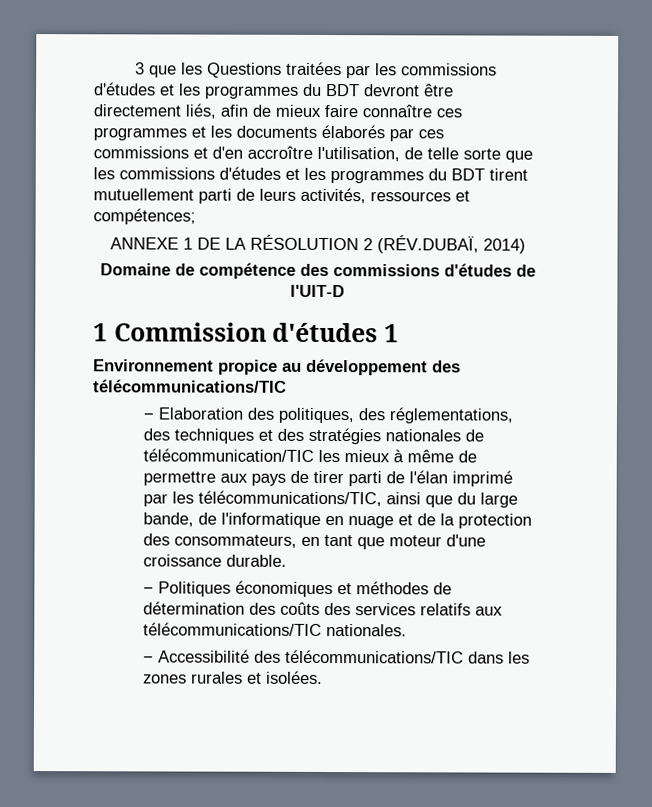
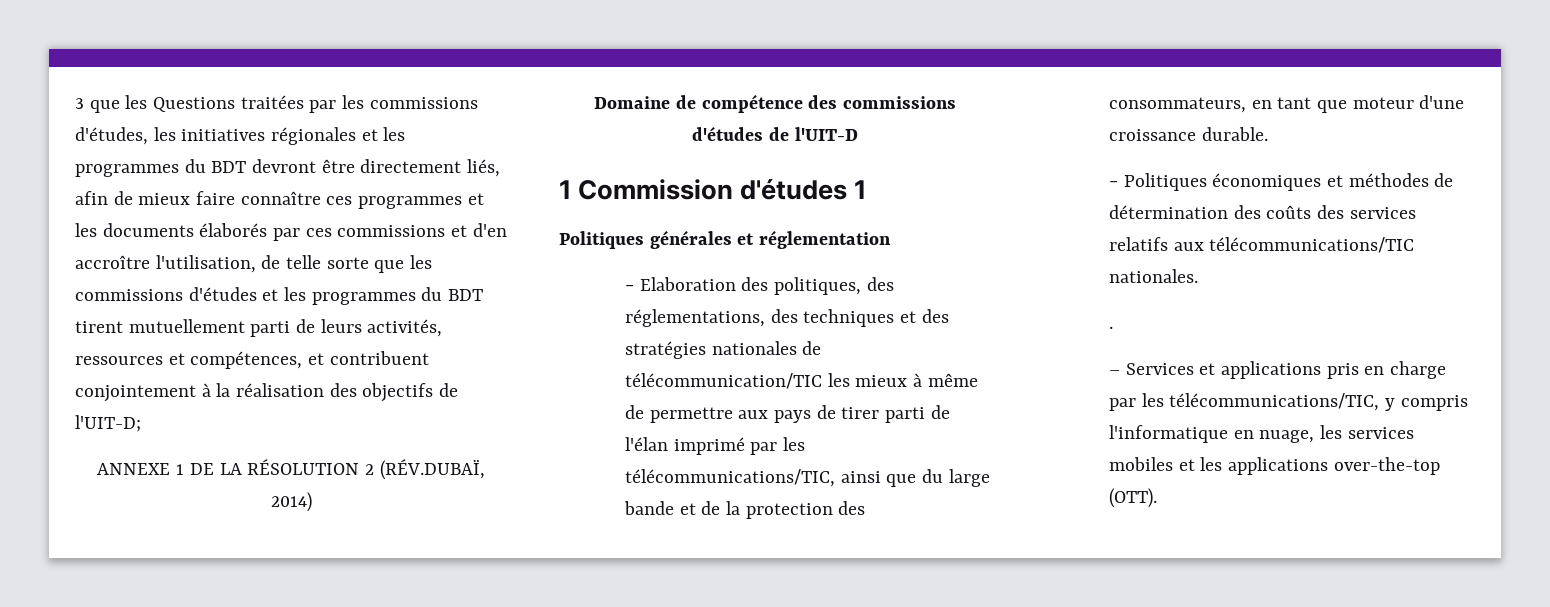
- 3 que les Questions traitées par les commissions d'études et les programmes du BDT devront être directement liés, afin de mieux faire connaître ces programmes et les documents élaborés par ces commissions et d'en accroître l'utilisation, de telle sorte que les commissions d'études et les programmes du BDT tirent mutuellement parti de leurs activités, ressources et compétences;
+ 3 que les Questions traitées par les commissions d'études, les initiatives régionales et les programmes du BDT devront être directement liés, afin de mieux faire connaître ces programmes et les documents élaborés par ces commissions et d'en accroître l'utilisation, de telle sorte que les commissions d'études et les programmes du BDT tirent mutuellement parti de leurs activités, ressources et compétences, et contribuent conjointement à la réalisation des objectifs de l'UIT-D;
- Environnement propice au développement des télécommunications/TIC
+ Politiques générales et réglementation
- − Elaboration des politiques, des réglementations, des techniques et des stratégies nationales de télécommunication/TIC les mieux à même de permettre aux pays de tirer parti de l'élan imprimé par les télécommunications/TIC, ainsi que du large bande, de l'informatique en nuage et de la protection des consommateurs, en tant que moteur d'une croissance durable.
+ − Elaboration des politiques, des réglementations, des techniques et des stratégies nationales de télécommunication/TIC les mieux à même de permettre aux pays de tirer parti de l'élan imprimé par les télécommunications/TIC, ainsi que du large bande et de la protection des consommateurs, en tant que moteur d'une croissance durable.
- − Accessibilité des télécommunications/TIC dans les zones rurales et isolées.
+ .
+ – Services et applications pris en charge par les télécommunications/TIC, y compris l'informatique en nuage, les services mobiles et les applications over-the-top (OTT).

